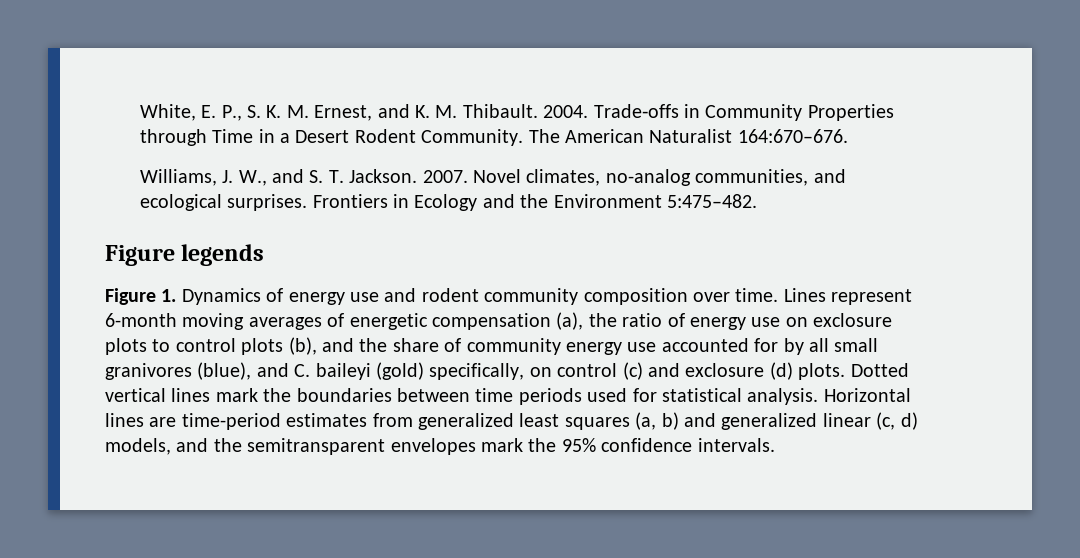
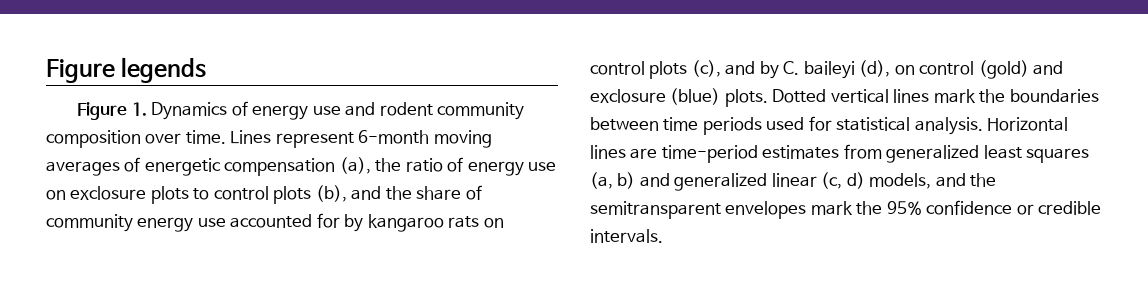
- White, E. P., S. K. M. Ernest, and K. M. Thibault. 2004. Trade‐offs in Community Properties through Time in a Desert Rodent Community. The American Naturalist 164:670–676.
- Williams, J. W., and S. T. Jackson. 2007. Novel climates, no-analog communities, and ecological surprises. Frontiers in Ecology and the Environment 5:475–482.
- Lines represent 6-month moving averages of energetic compensation (a), the ratio of energy use on exclosure plots to control plots (b), and the share of community energy use accounted for by all small granivores (blue), and C. baileyi (gold) specifically, on control (c) and exclosure (d) plots.
+ Lines represent 6-month moving averages of energetic compensation (a), the ratio of energy use on exclosure plots to control plots (b), and the share of community energy use accounted for by kangaroo rats on control plots (c), and by C. baileyi (d), on control (gold) and exclosure (blue) plots.
- Horizontal lines are time-period estimates from generalized least squares (a, b) and generalized linear (c, d) models, and the semitransparent envelopes mark the 95% confidence intervals.
+ Horizontal lines are time-period estimates from generalized least squares (a, b) and generalized linear (c, d) models, and the semitransparent envelopes mark the 95% confidence or credible intervals.

